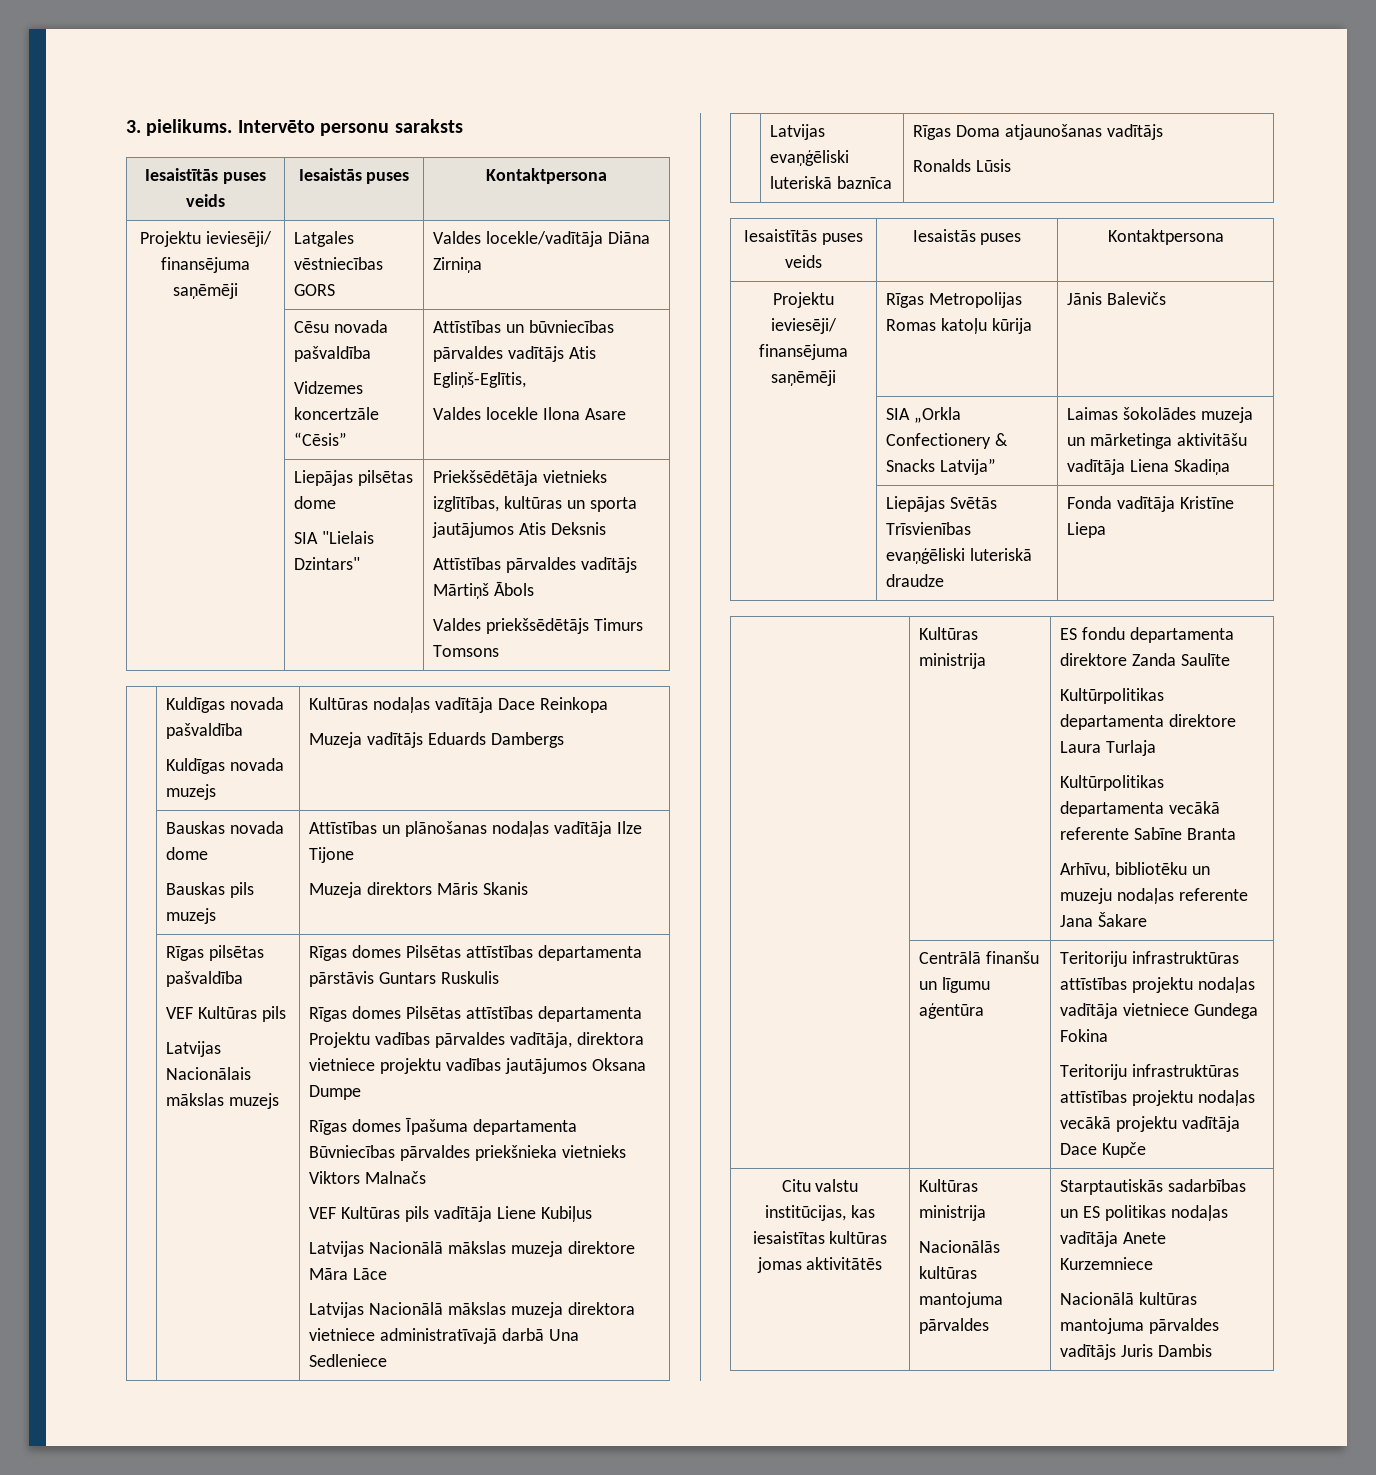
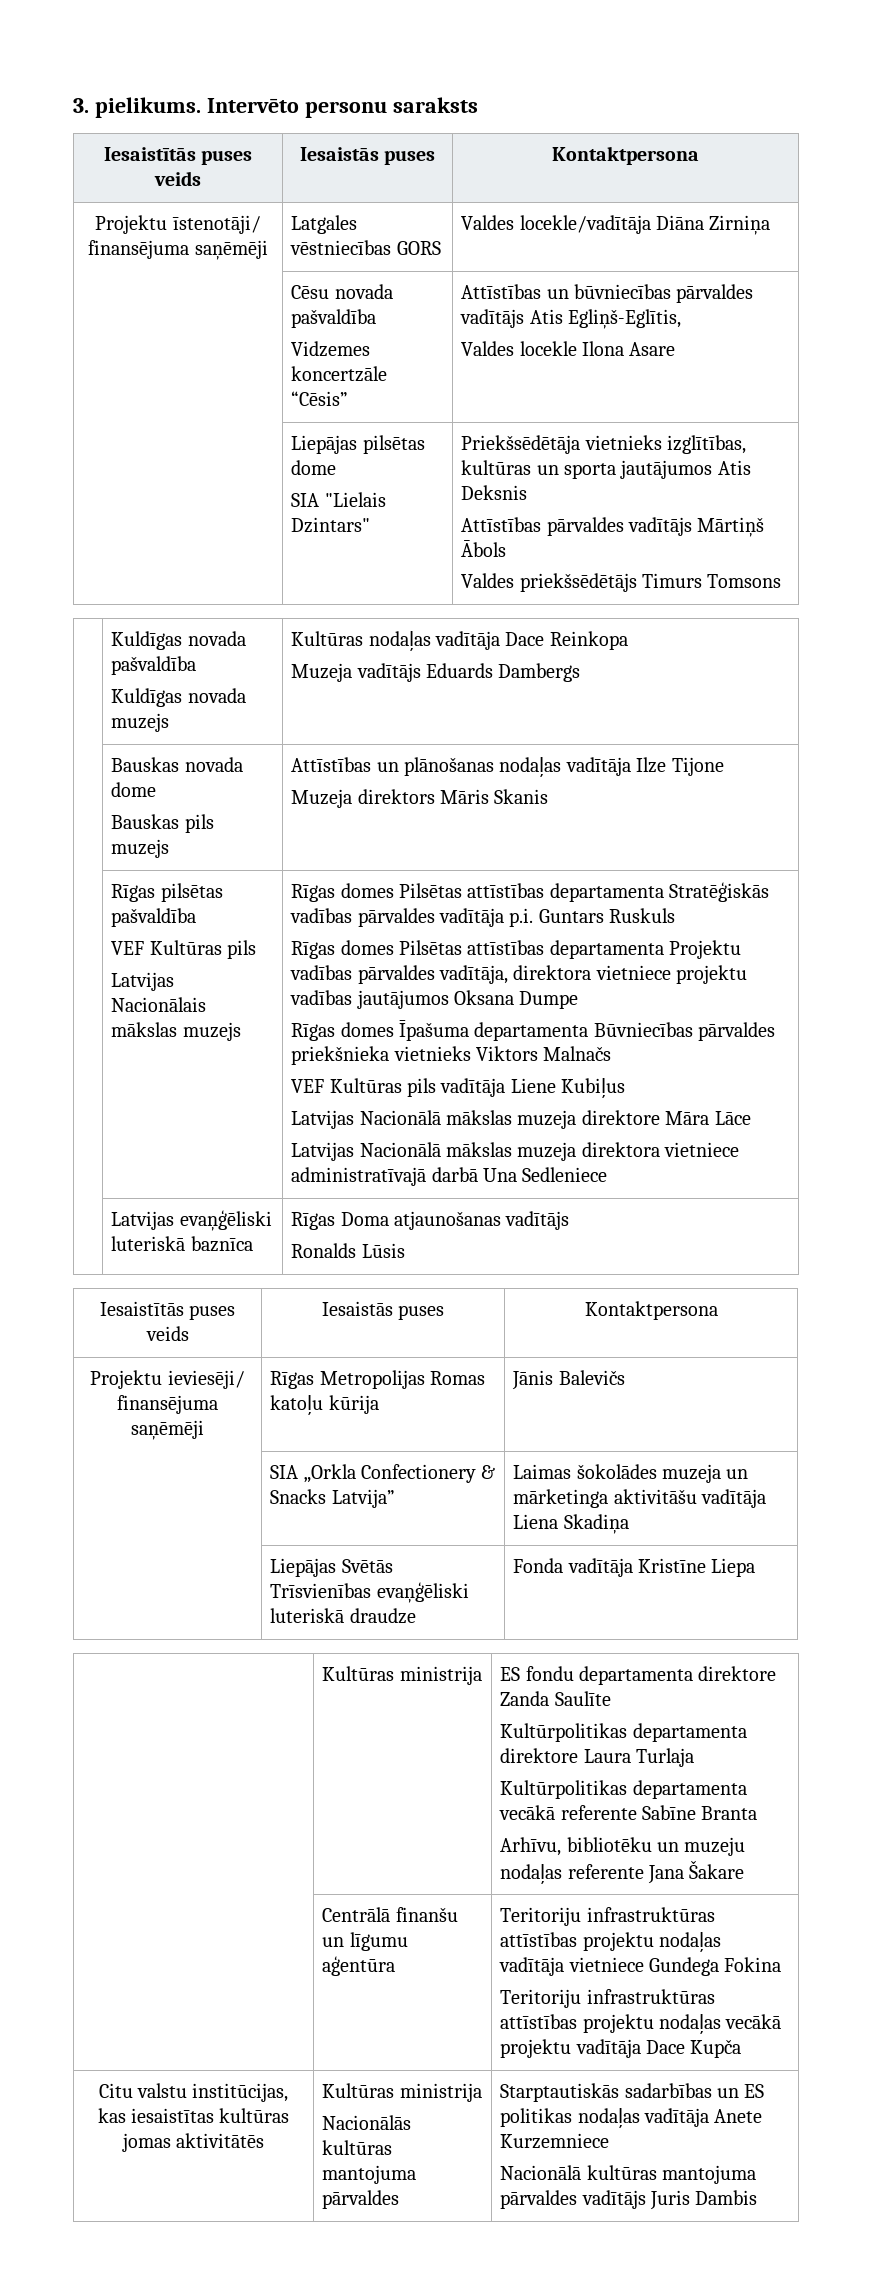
- Projektu ieviesēji/ finansējuma saņēmēji | Latgales vēstniecības GORS | Valdes locekle/vadītāja Diāna Zirniņa
+ Projektu īstenotāji/ finansējuma saņēmēji | Latgales vēstniecības GORS | Valdes locekle/vadītāja Diāna Zirniņa
- Rīgas domes Pilsētas attīstības departamenta pārstāvis Guntars Ruskulis
+ Rīgas domes Pilsētas attīstības departamenta Stratēģiskās vadības pārvaldes vadītāja p.i. Guntars Ruskuls
  | Centrālā finanšu un līgumu aģentūra | Teritoriju infrastruktūras attīstības projektu nodaļas vadītāja vietniece Gundega Fokina
- Teritoriju infrastruktūras attīstības projektu nodaļas vecākā projektu vadītāja Dace Kupče
+ Teritoriju infrastruktūras attīstības projektu nodaļas vecākā projektu vadītāja Dace Kupča

